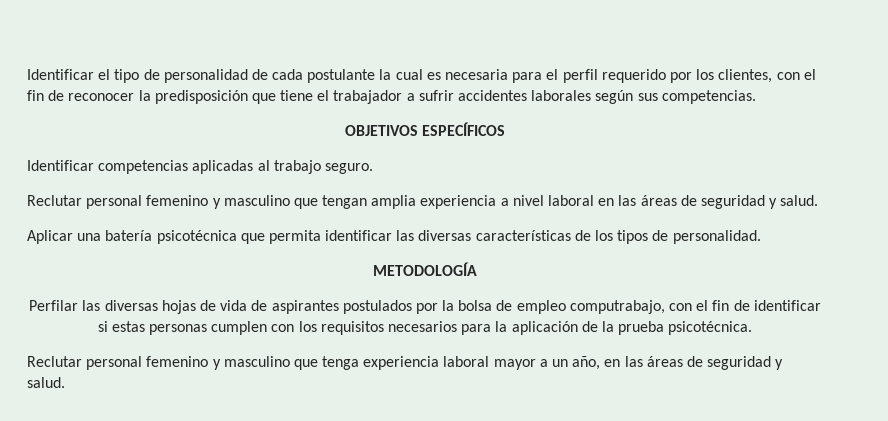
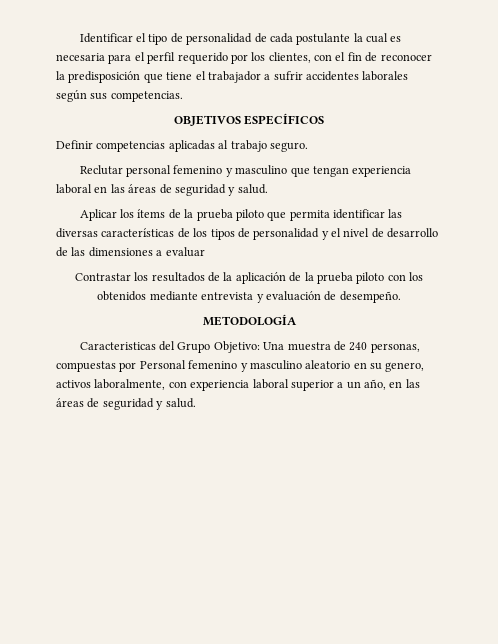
- Identificar competencias aplicadas al trabajo seguro.
+ Definir competencias aplicadas al trabajo seguro.
- Reclutar personal femenino y masculino que tengan amplia experiencia a nivel laboral en las áreas de seguridad y salud.
+ Reclutar personal femenino y masculino que tengan experiencia laboral en las áreas de seguridad y salud.
- Aplicar una batería psicotécnica que permita identificar las diversas características de los tipos de personalidad.
+ Aplicar los ítems de la prueba piloto que permita identificar las diversas características de los tipos de personalidad y el nivel de desarrollo de las dimensiones a evaluar
+ Contrastar los resultados de la aplicación de la prueba piloto con los obtenidos mediante entrevista y evaluación de desempeño.
  METODOLOGÍA
- Perfilar las diversas hojas de vida de aspirantes postulados por la bolsa de empleo computrabajo, con el fin de identificar si estas personas cumplen con los requisitos necesarios para la aplicación de la prueba psicotécnica.
- Reclutar personal femenino y masculino que tenga experiencia laboral mayor a un año, en las áreas de seguridad y salud.
+ Caracteristicas del Grupo Objetivo: Una muestra de 240 personas, compuestas por Personal femenino y masculino aleatorio en su genero, activos laboralmente, con experiencia laboral superior a un año, en las áreas de seguridad y salud.

